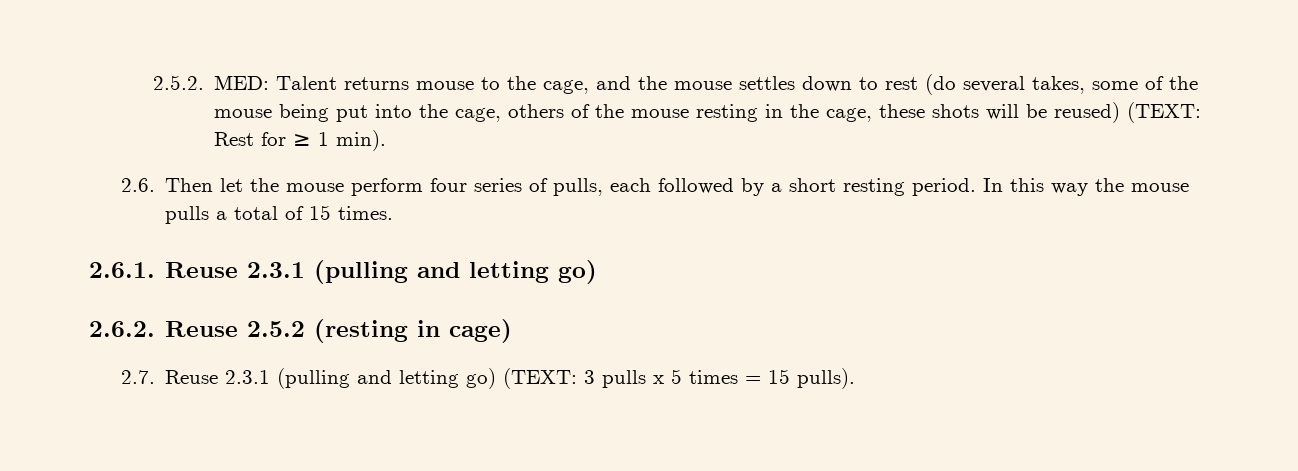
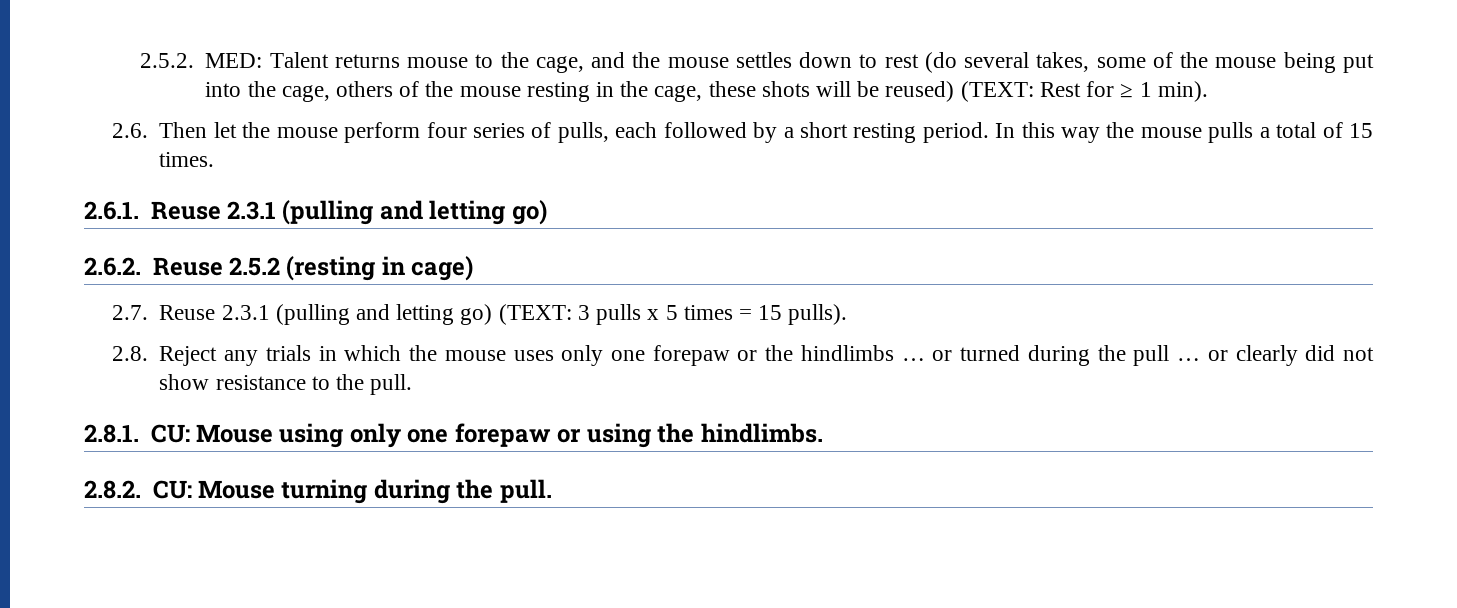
+ 2.8. Reject any trials in which the mouse uses only one forepaw or the hindlimbs … or turned during the pull … or clearly did not show resistance to the pull.
+ 2.8.1. CU: Mouse using only one forepaw or using the hindlimbs.
+ 2.8.2. CU: Mouse turning during the pull.

